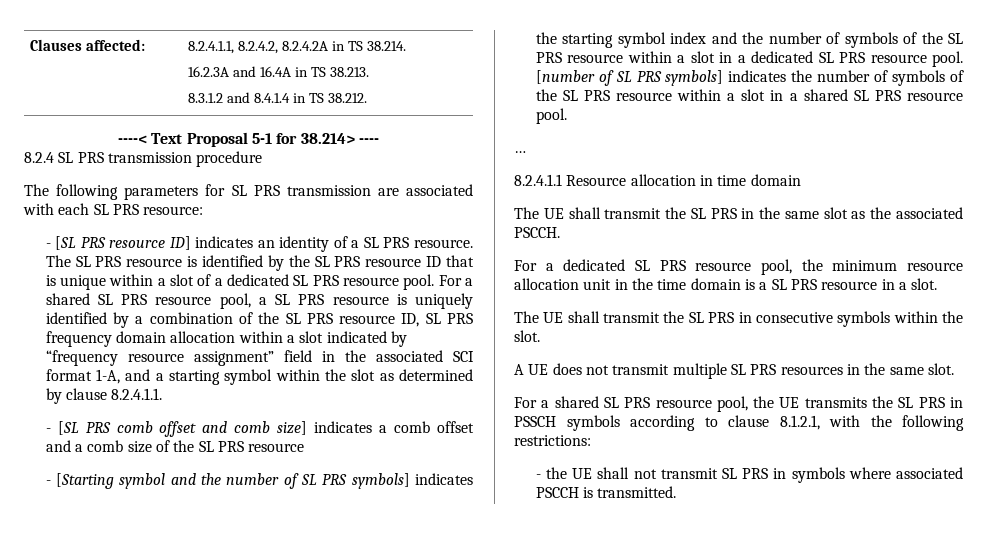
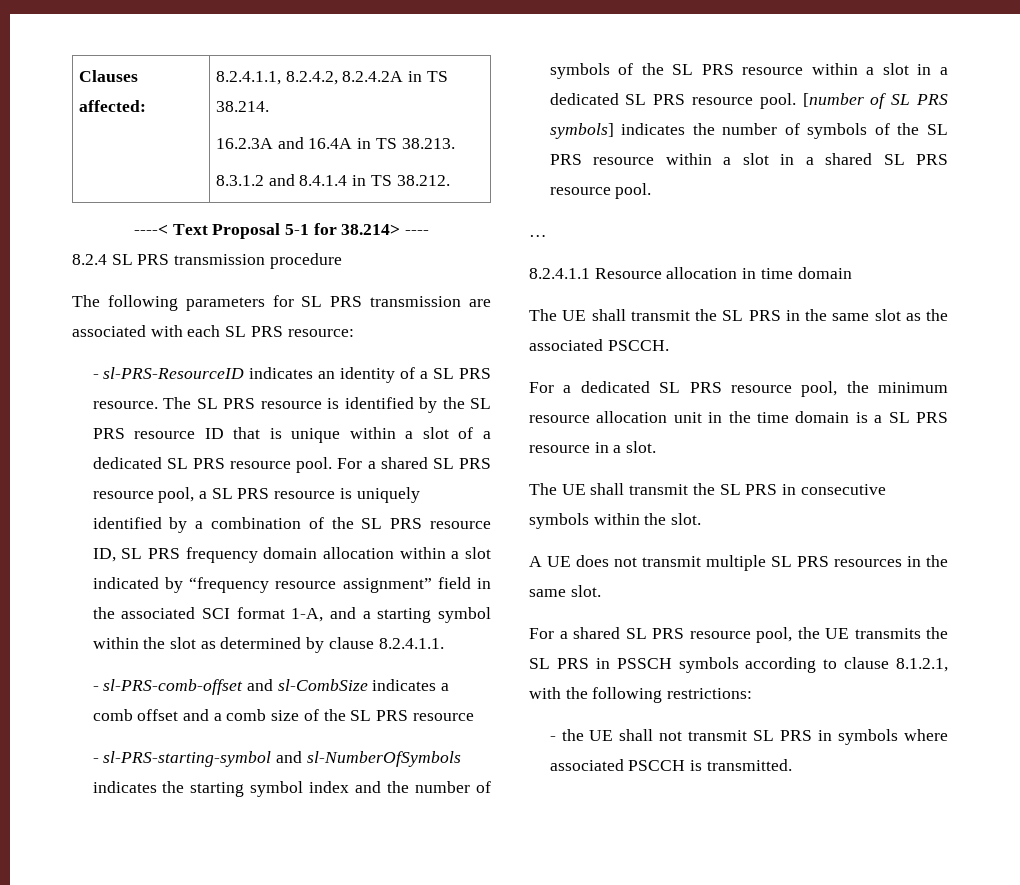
- - [SL PRS resource ID] indicates an identity of a SL PRS resource.
+ - sl-PRS-ResourceID indicates an identity of a SL PRS resource.
- - [SL PRS comb offset and comb size] indicates a comb offset and a comb size of the SL PRS resource
+ - sl-PRS-comb-offset and sl-CombSize indicates a comb offset and a comb size of the SL PRS resource
- - [Starting symbol and the number of SL PRS symbols] indicates the starting symbol index and the number of symbols of the SL PRS resource within a slot in a dedicated SL PRS resource pool.
+ - sl-PRS-starting-symbol and sl-NumberOfSymbols indicates the starting symbol index and the number of symbols of the SL PRS resource within a slot in a dedicated SL PRS resource pool.

